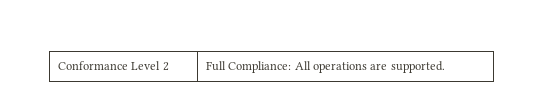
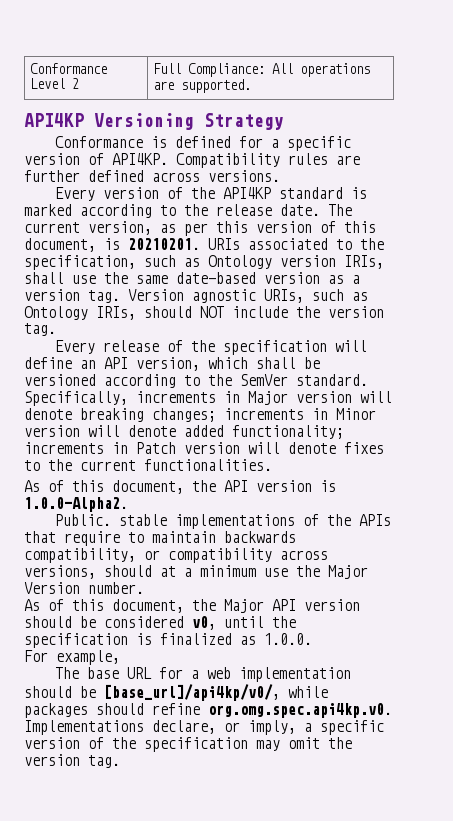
+ API4KP Versioning Strategy
+ Conformance is defined for a specific version of API4KP. Compatibility rules are further defined across versions.
+ Every version of the API4KP standard is marked according to the release date. The current version, as per this version of this document, is 20210201. URIs associated to the specification, such as Ontology version IRIs, shall use the same date-based version as a version tag. Version agnostic URIs, such as Ontology IRIs, should NOT include the version tag.
+ Every release of the specification will define an API version, which shall be versioned according to the SemVer standard. Specifically, increments in Major version will denote breaking changes; increments in Minor version will denote added functionality; increments in Patch version will denote fixes to the current functionalities.
+ As of this document, the API version is 1.0.0-Alpha2.
+ Public. stable implementations of the APIs that require to maintain backwards compatibility, or compatibility across versions, should at a minimum use the Major Version number.
+ As of this document, the Major API version should be considered v0, until the specification is finalized as 1.0.0.
+ For example,
+ The base URL for a web implementation should be [base_url]/api4kp/v0/, while packages should refine org.omg.spec.api4kp.v0. Implementations declare, or imply, a specific version of the specification may omit the version tag.

